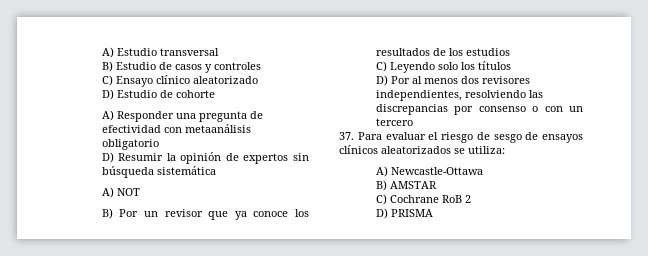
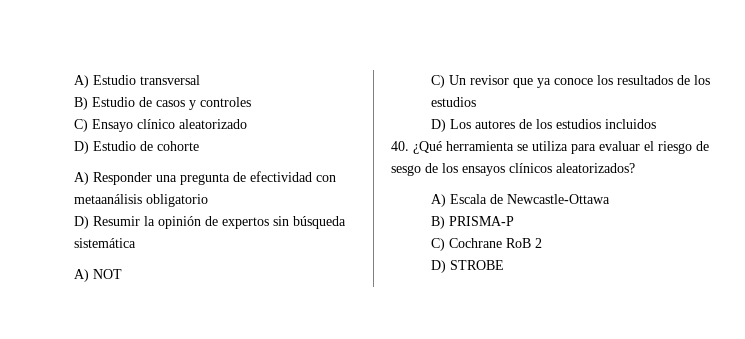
- B) Por un revisor que ya conoce los resultados de los estudios
+ C) Un revisor que ya conoce los resultados de los estudios
- C) Leyendo solo los títulos
- D) Por al menos dos revisores independientes, resolviendo las discrepancias por consenso o con un tercero
- 37. Para evaluar el riesgo de sesgo de ensayos clínicos aleatorizados se utiliza:
- A) Newcastle-Ottawa
+ D) Los autores de los estudios incluidos
+ 40. ¿Qué herramienta se utiliza para evaluar el riesgo de sesgo de los ensayos clínicos aleatorizados?
+ A) Escala de Newcastle-Ottawa
- B) AMSTAR
+ B) PRISMA-P
- D) PRISMA
+ D) STROBE

